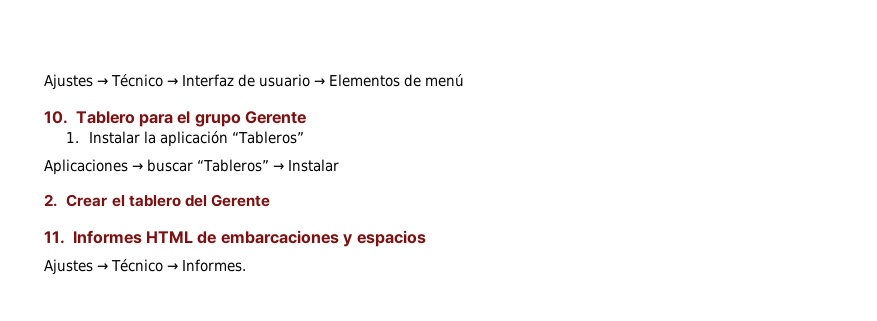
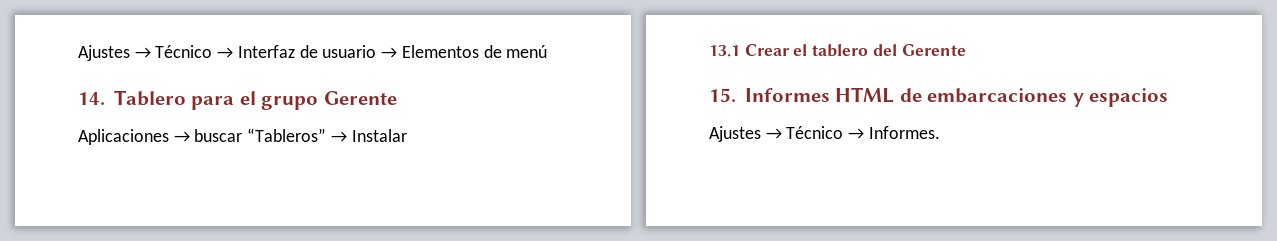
- 10. Tablero para el grupo Gerente
+ 14. Tablero para el grupo Gerente
- 1. Instalar la aplicación “Tableros”
- 2. Crear el tablero del Gerente
+ 13.1 Crear el tablero del Gerente
- 11. Informes HTML de embarcaciones y espacios
+ 15. Informes HTML de embarcaciones y espacios

